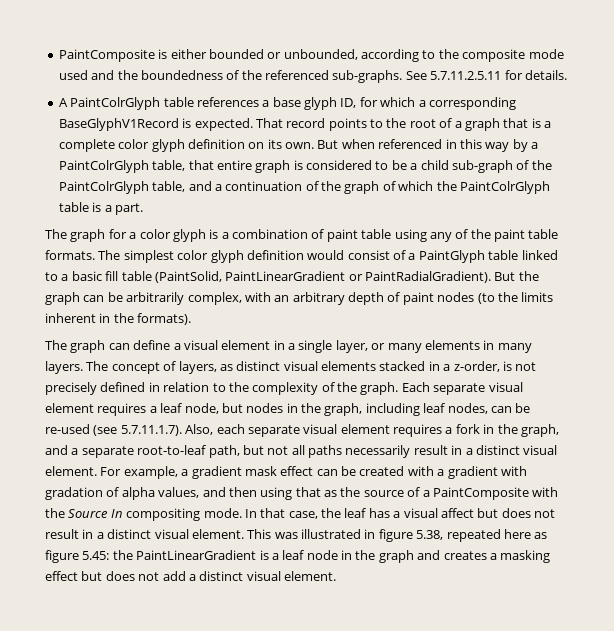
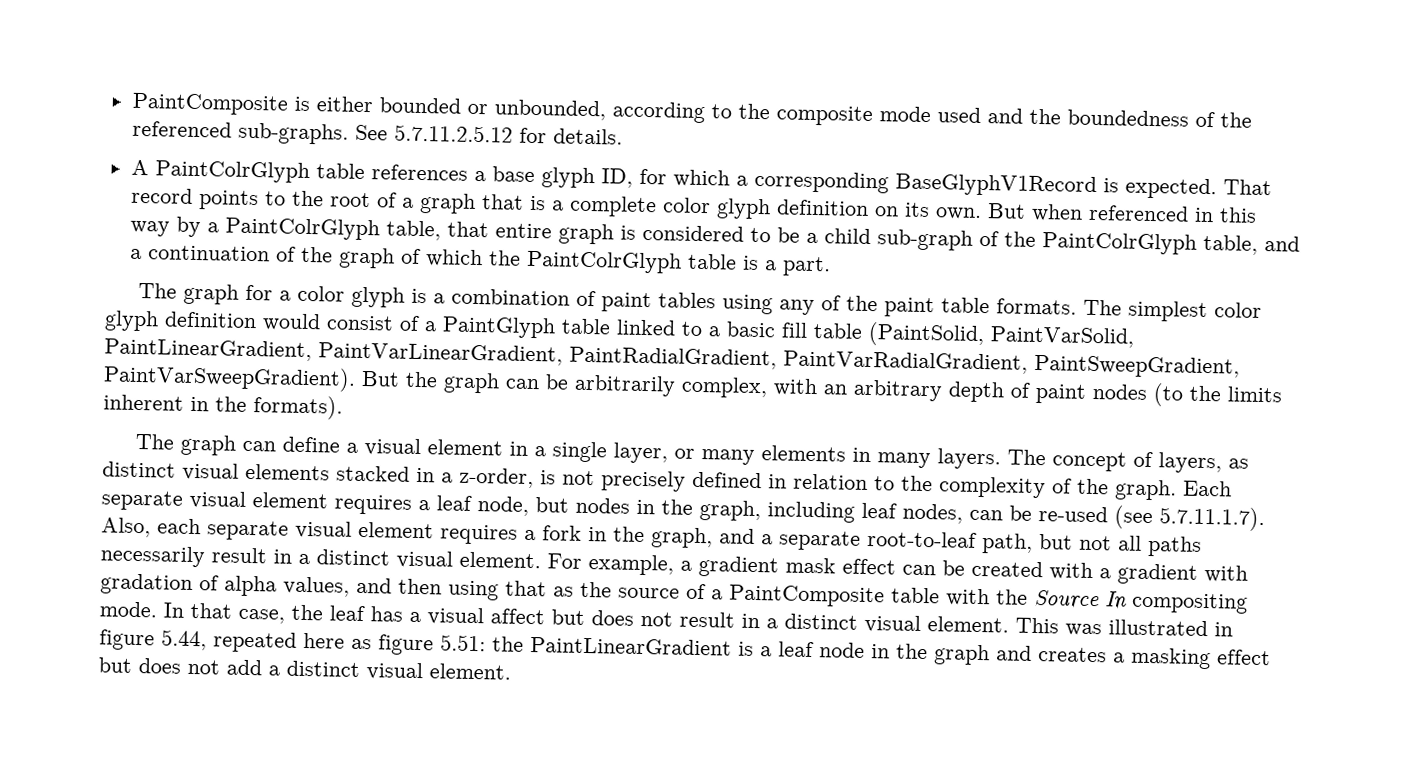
- See 5.7.11.2.5.11 for details.
+ See 5.7.11.2.5.12 for details.
- The graph for a color glyph is a combination of paint table using any of the paint table formats.
+ The graph for a color glyph is a combination of paint tables using any of the paint table formats.
- The simplest color glyph definition would consist of a PaintGlyph table linked to a basic fill table (PaintSolid, PaintLinearGradient or PaintRadialGradient).
+ The simplest color glyph definition would consist of a PaintGlyph table linked to a basic fill table (PaintSolid, PaintVarSolid, PaintLinearGradient, PaintVarLinearGradient, PaintRadialGradient, PaintVarRadialGradient, PaintSweepGradient, PaintVarSweepGradient).
- For example, a gradient mask effect can be created with a gradient with gradation of alpha values, and then using that as the source of a PaintComposite with the Source In compositing mode.
+ For example, a gradient mask effect can be created with a gradient with gradation of alpha values, and then using that as the source of a PaintComposite table with the Source In compositing mode.
- This was illustrated in figure 5.38, repeated here as figure 5.45: the PaintLinearGradient is a leaf node in the graph and creates a masking effect but does not add a distinct visual element.
+ This was illustrated in figure 5.44, repeated here as figure 5.51: the PaintLinearGradient is a leaf node in the graph and creates a masking effect but does not add a distinct visual element.

